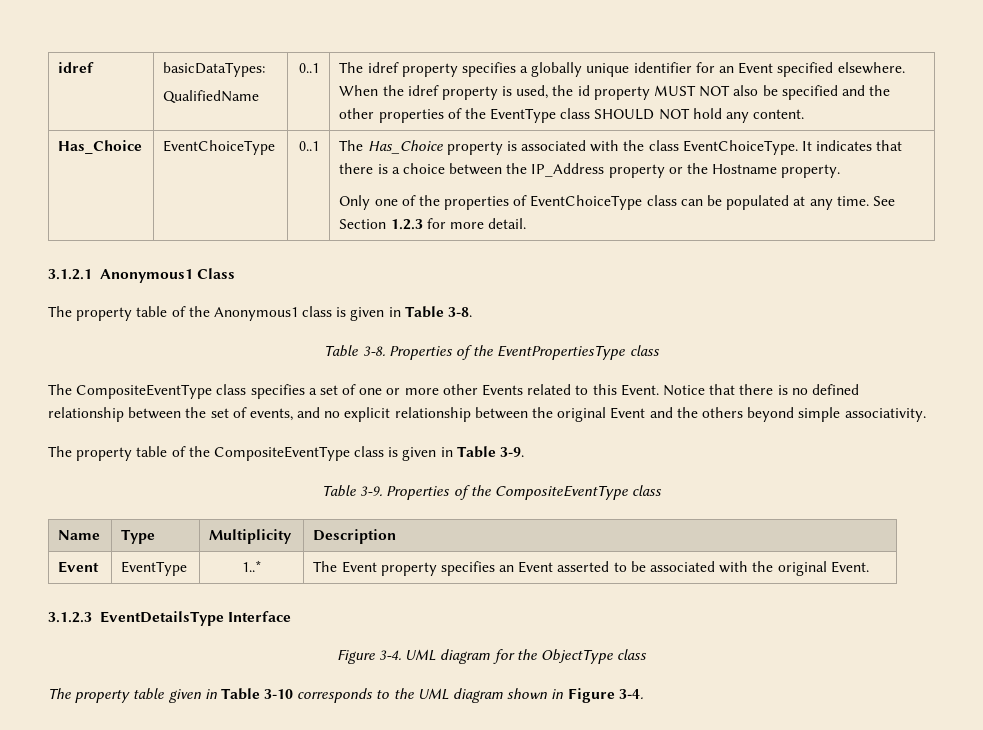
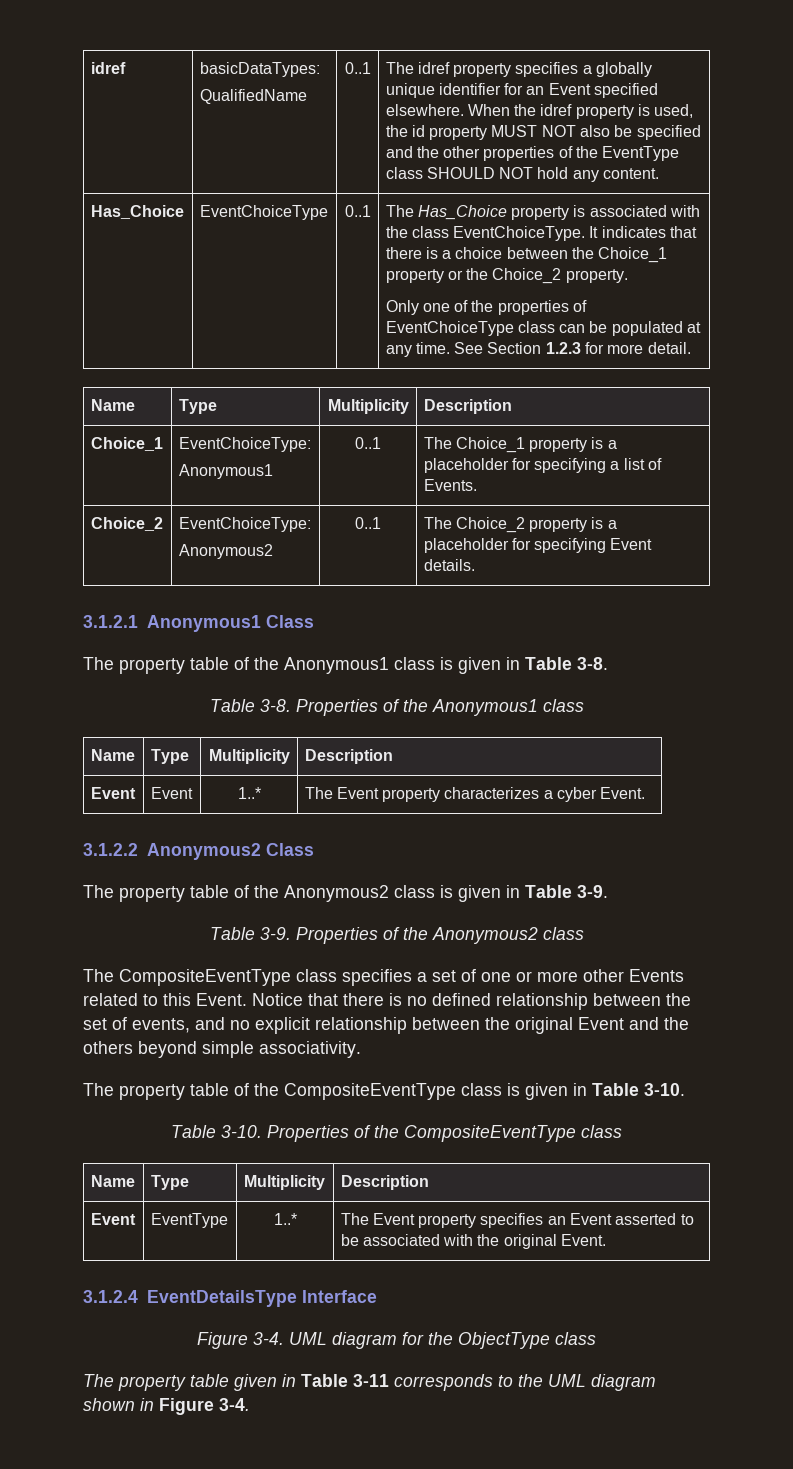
- It indicates that there is a choice between the IP_Address property or the Hostname property.
+ It indicates that there is a choice between the Choice_1 property or the Choice_2 property.
  See Section 1.2.3 for more detail.
+ Name | Type | Multiplicity | Description
+ Choice_1 | EventChoiceType:
+ Anonymous1 | 0..1 | The Choice_1 property is a placeholder for specifying a list of Events.
+ Choice_2 | EventChoiceType:
+ Anonymous2 | 0..1 | The Choice_2 property is a placeholder for specifying Event details.
- Properties of the EventPropertiesType class
+ Properties of the Anonymous1 class
+ Name | Type | Multiplicity | Description
+ Event | Event | 1..* | The Event property characterizes a cyber Event.
+ 3.1.2.2 Anonymous2 Class
+ The property table of the Anonymous2 class is given in Table 3-9.
+ Table 3-9. Properties of the Anonymous2 class
- The property table of the CompositeEventType class is given in Table 3-9.
- Table 3-9.
+ The property table of the CompositeEventType class is given in Table 3-10.
+ Table 3-10.
- 3.1.2.3 EventDetailsType Interface
+ 3.1.2.4 EventDetailsType Interface
- The property table given in Table 3-10 corresponds to the UML diagram shown in Figure 3-4.
+ The property table given in Table 3-11 corresponds to the UML diagram shown in Figure 3-4.

